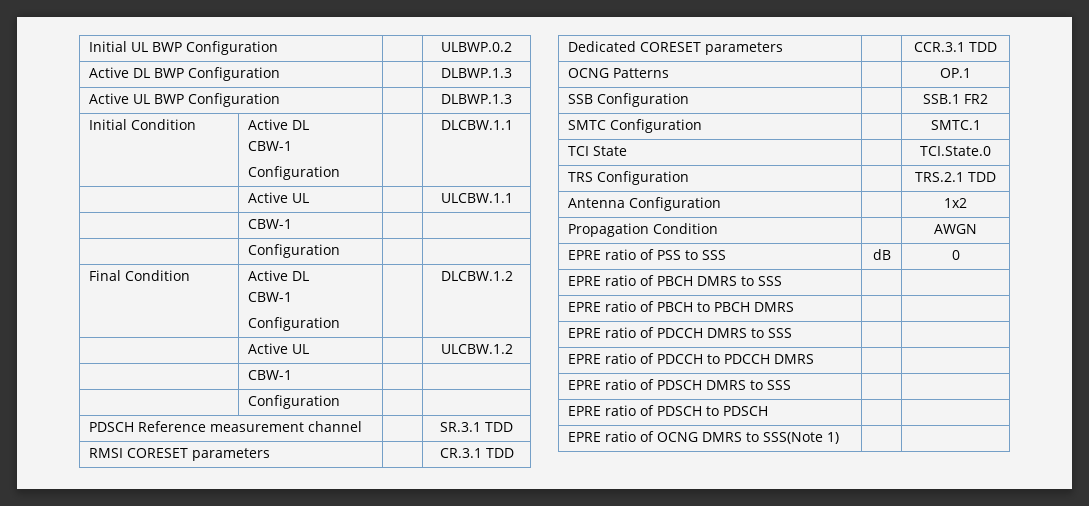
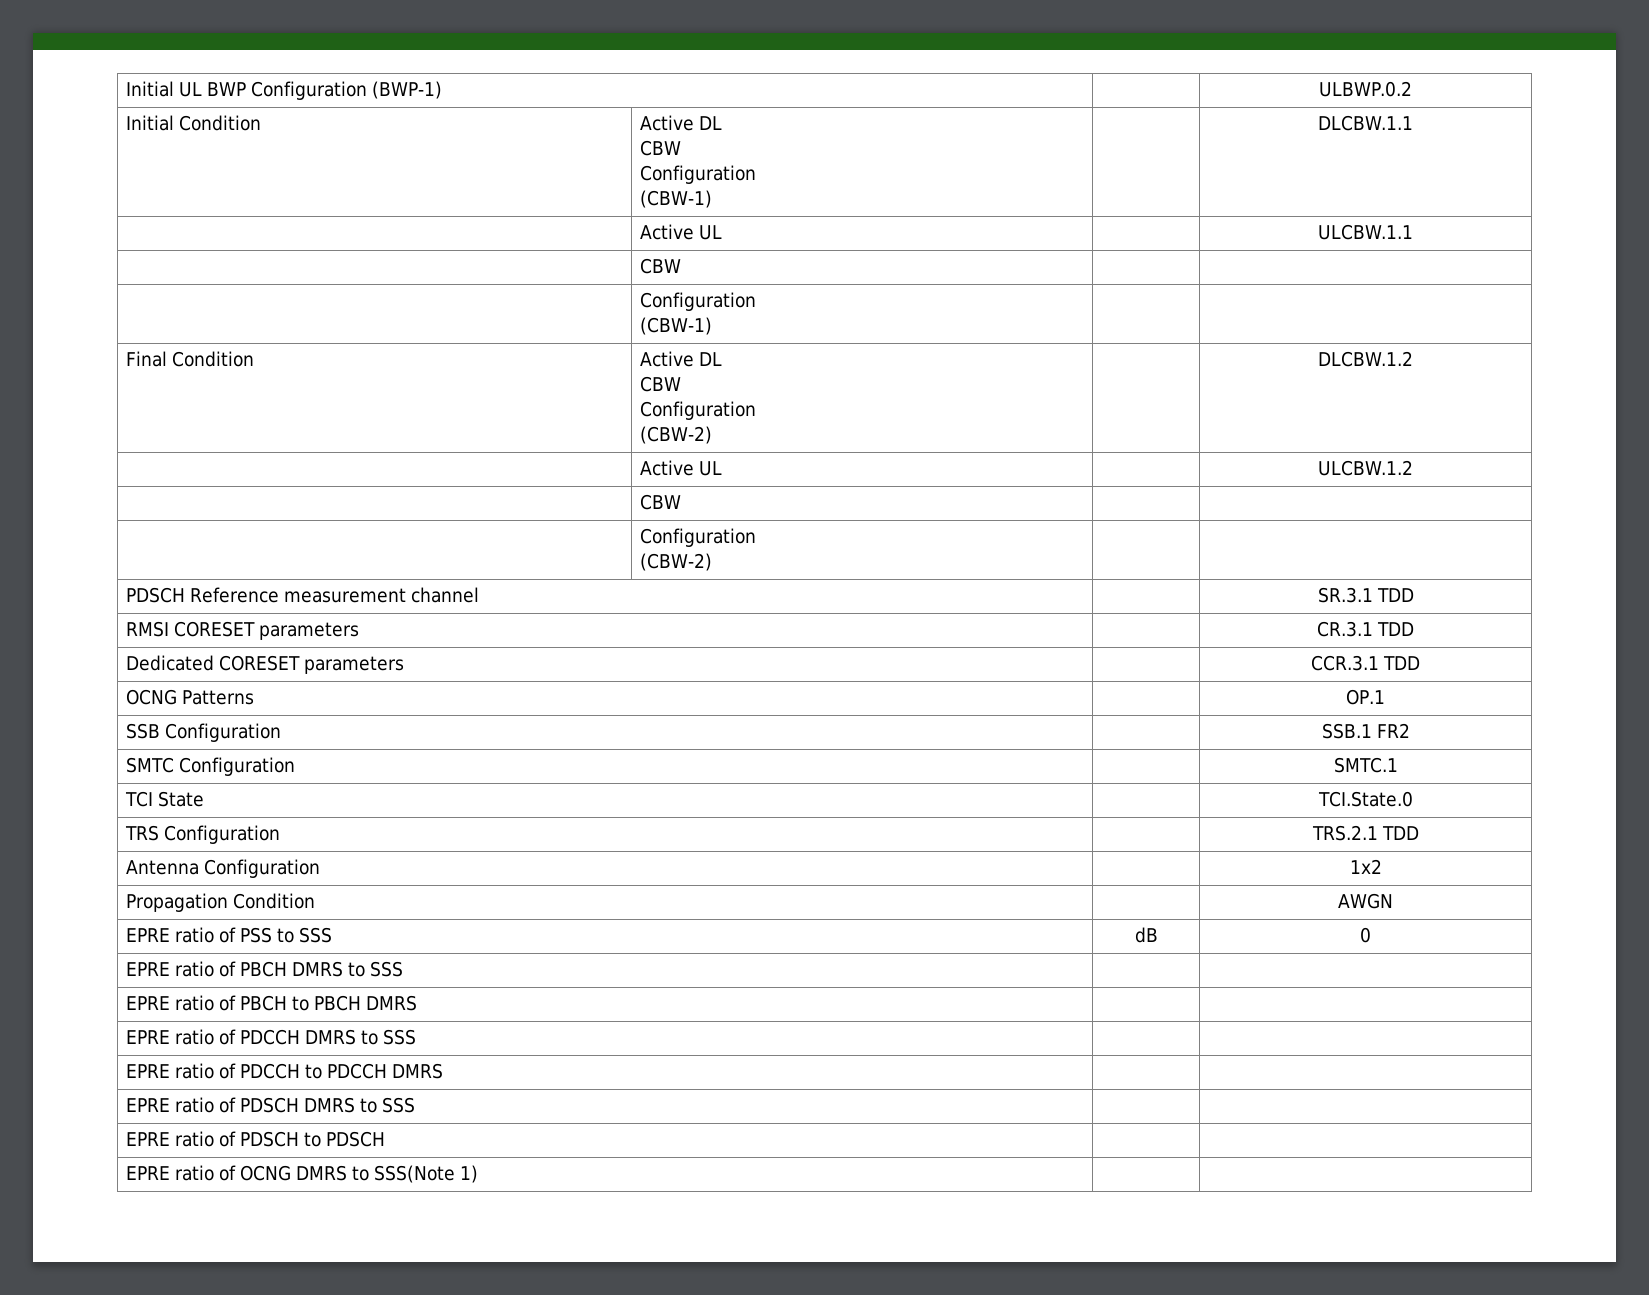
- Initial UL BWP Configuration | | ULBWP.0.2
+ Initial UL BWP Configuration (BWP-1) | | ULBWP.0.2
- Active DL BWP Configuration | | DLBWP.1.3
- Active UL BWP Configuration | | DLBWP.1.3
  Initial Condition | Active DL
- CBW-1
- Configuration | | DLCBW.1.1
+ CBW
+ Configuration
+ (CBW-1) | | DLCBW.1.1
  | Active UL | | ULCBW.1.1
- | CBW-1 | |
- | Configuration | |
+ | CBW | |
+ | Configuration
+ (CBW-1) | |
  Final Condition | Active DL
- CBW-1
- Configuration | | DLCBW.1.2
+ CBW
+ Configuration
+ (CBW-2) | | DLCBW.1.2
  | Active UL | | ULCBW.1.2
- | CBW-1 | |
- | Configuration | |
+ | CBW | |
+ | Configuration
+ (CBW-2) | |

